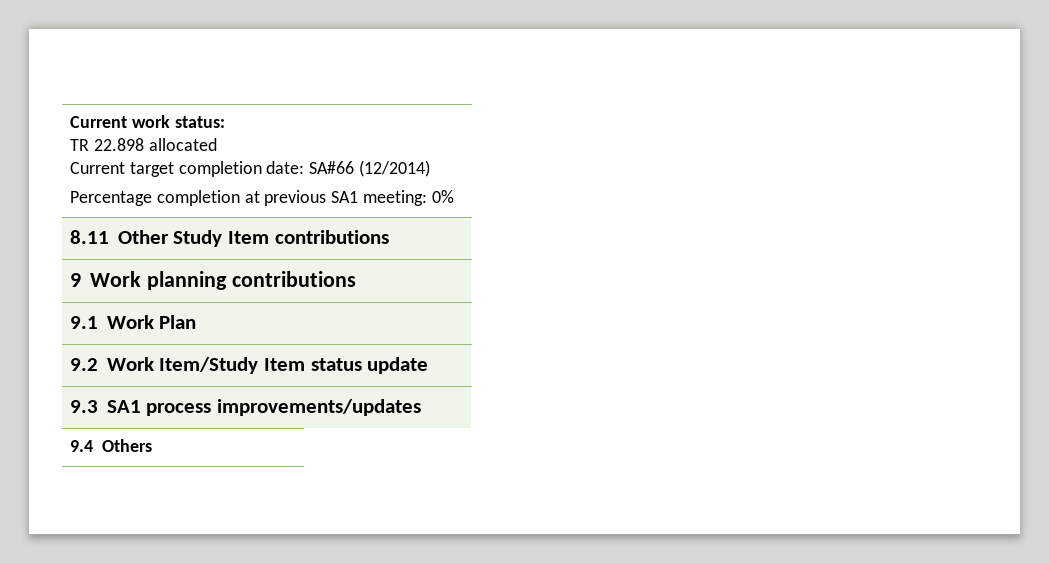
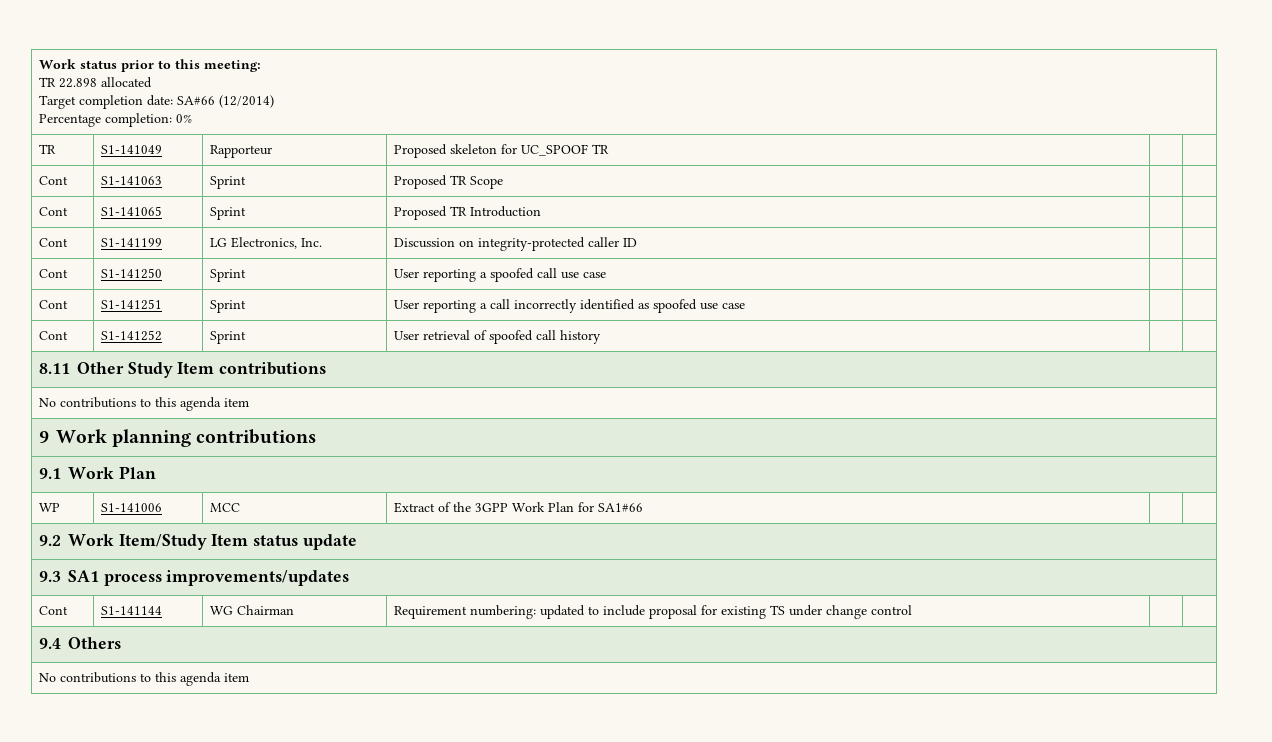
- Current work status:
+ Work status prior to this meeting:
  TR 22.898 allocated
- Current target completion date: SA#66 (12/2014)
- Percentage completion at previous SA1 meeting: 0%
+ Target completion date: SA#66 (12/2014)
+ Percentage completion: 0%
+ TR | S1-141049 | Rapporteur | Proposed skeleton for UC_SPOOF TR | |
+ Cont | S1-141063 | Sprint | Proposed TR Scope | |
+ Cont | S1-141065 | Sprint | Proposed TR Introduction | |
+ Cont | S1-141199 | LG Electronics, Inc. | Discussion on integrity-protected caller ID | |
+ Cont | S1-141250 | Sprint | User reporting a spoofed call use case | |
+ Cont | S1-141251 | Sprint | User reporting a call incorrectly identified as spoofed use case | |
+ Cont | S1-141252 | Sprint | User retrieval of spoofed call history | |
  8.11 Other Study Item contributions
+ No contributions to this agenda item
+ WP | S1-141006 | MCC | Extract of the 3GPP Work Plan for SA1#66 | |
+ Cont | S1-141144 | WG Chairman | Requirement numbering: updated to include proposal for existing TS under change control | |
  9.4 Others
+ No contributions to this agenda item

